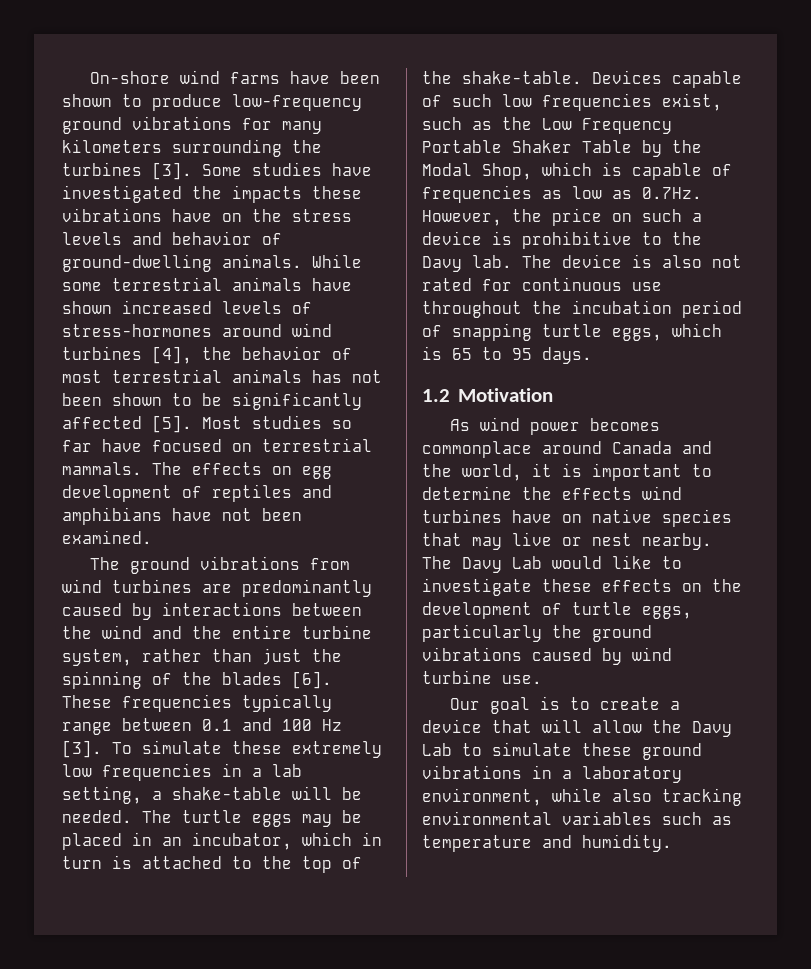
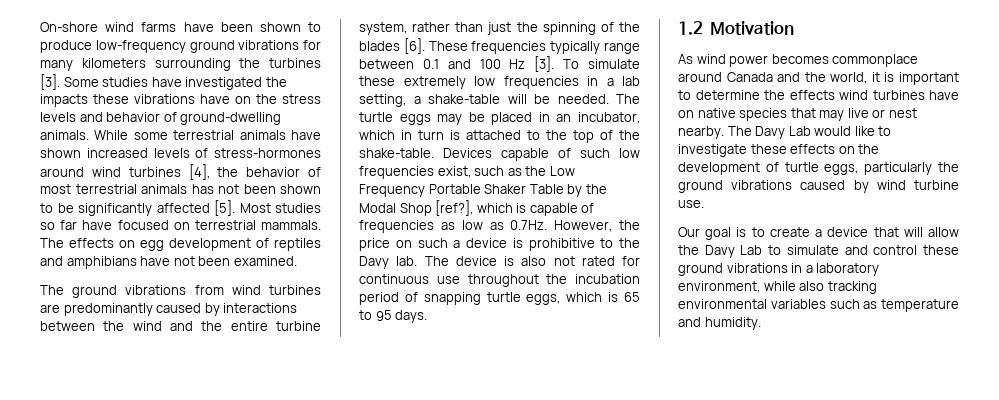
- Devices capable of such low frequencies exist, such as the Low Frequency Portable Shaker Table by the Modal Shop, which is capable of frequencies as low as 0.7Hz. However, the price on such a device is prohibitive to the Davy lab.
+ Devices capable of such low frequencies exist, such as the Low Frequency Portable Shaker Table by the Modal Shop [ref?], which is capable of frequencies as low as 0.7Hz. However, the price on such a device is prohibitive to the Davy lab.
- Our goal is to create a device that will allow the Davy Lab to simulate these ground vibrations in a laboratory environment, while also tracking environmental variables such as temperature and humidity.
+ Our goal is to create a device that will allow the Davy Lab to simulate and control these ground vibrations in a laboratory environment, while also tracking environmental variables such as temperature and humidity.

